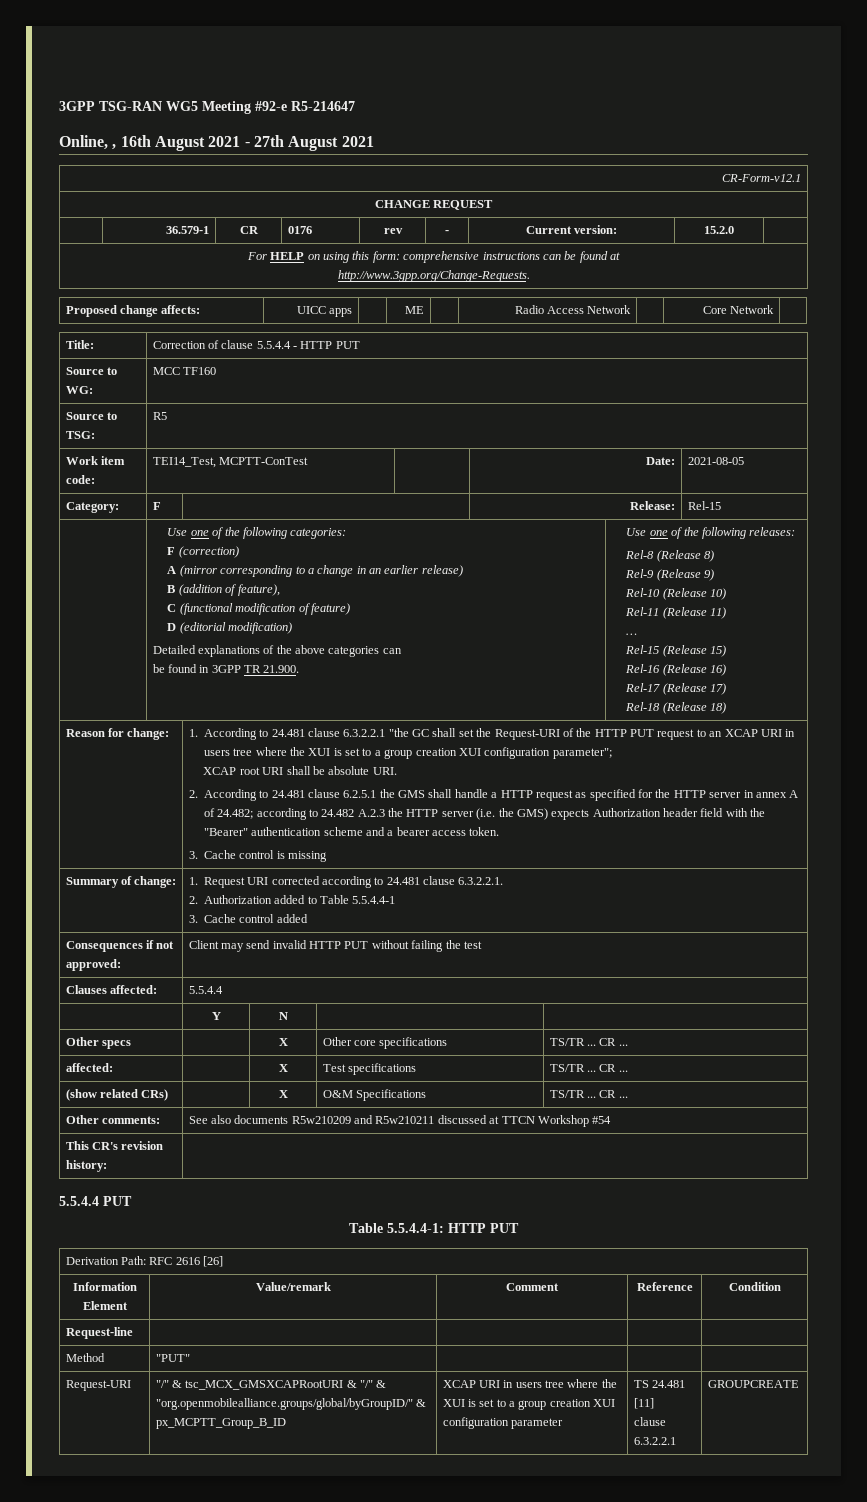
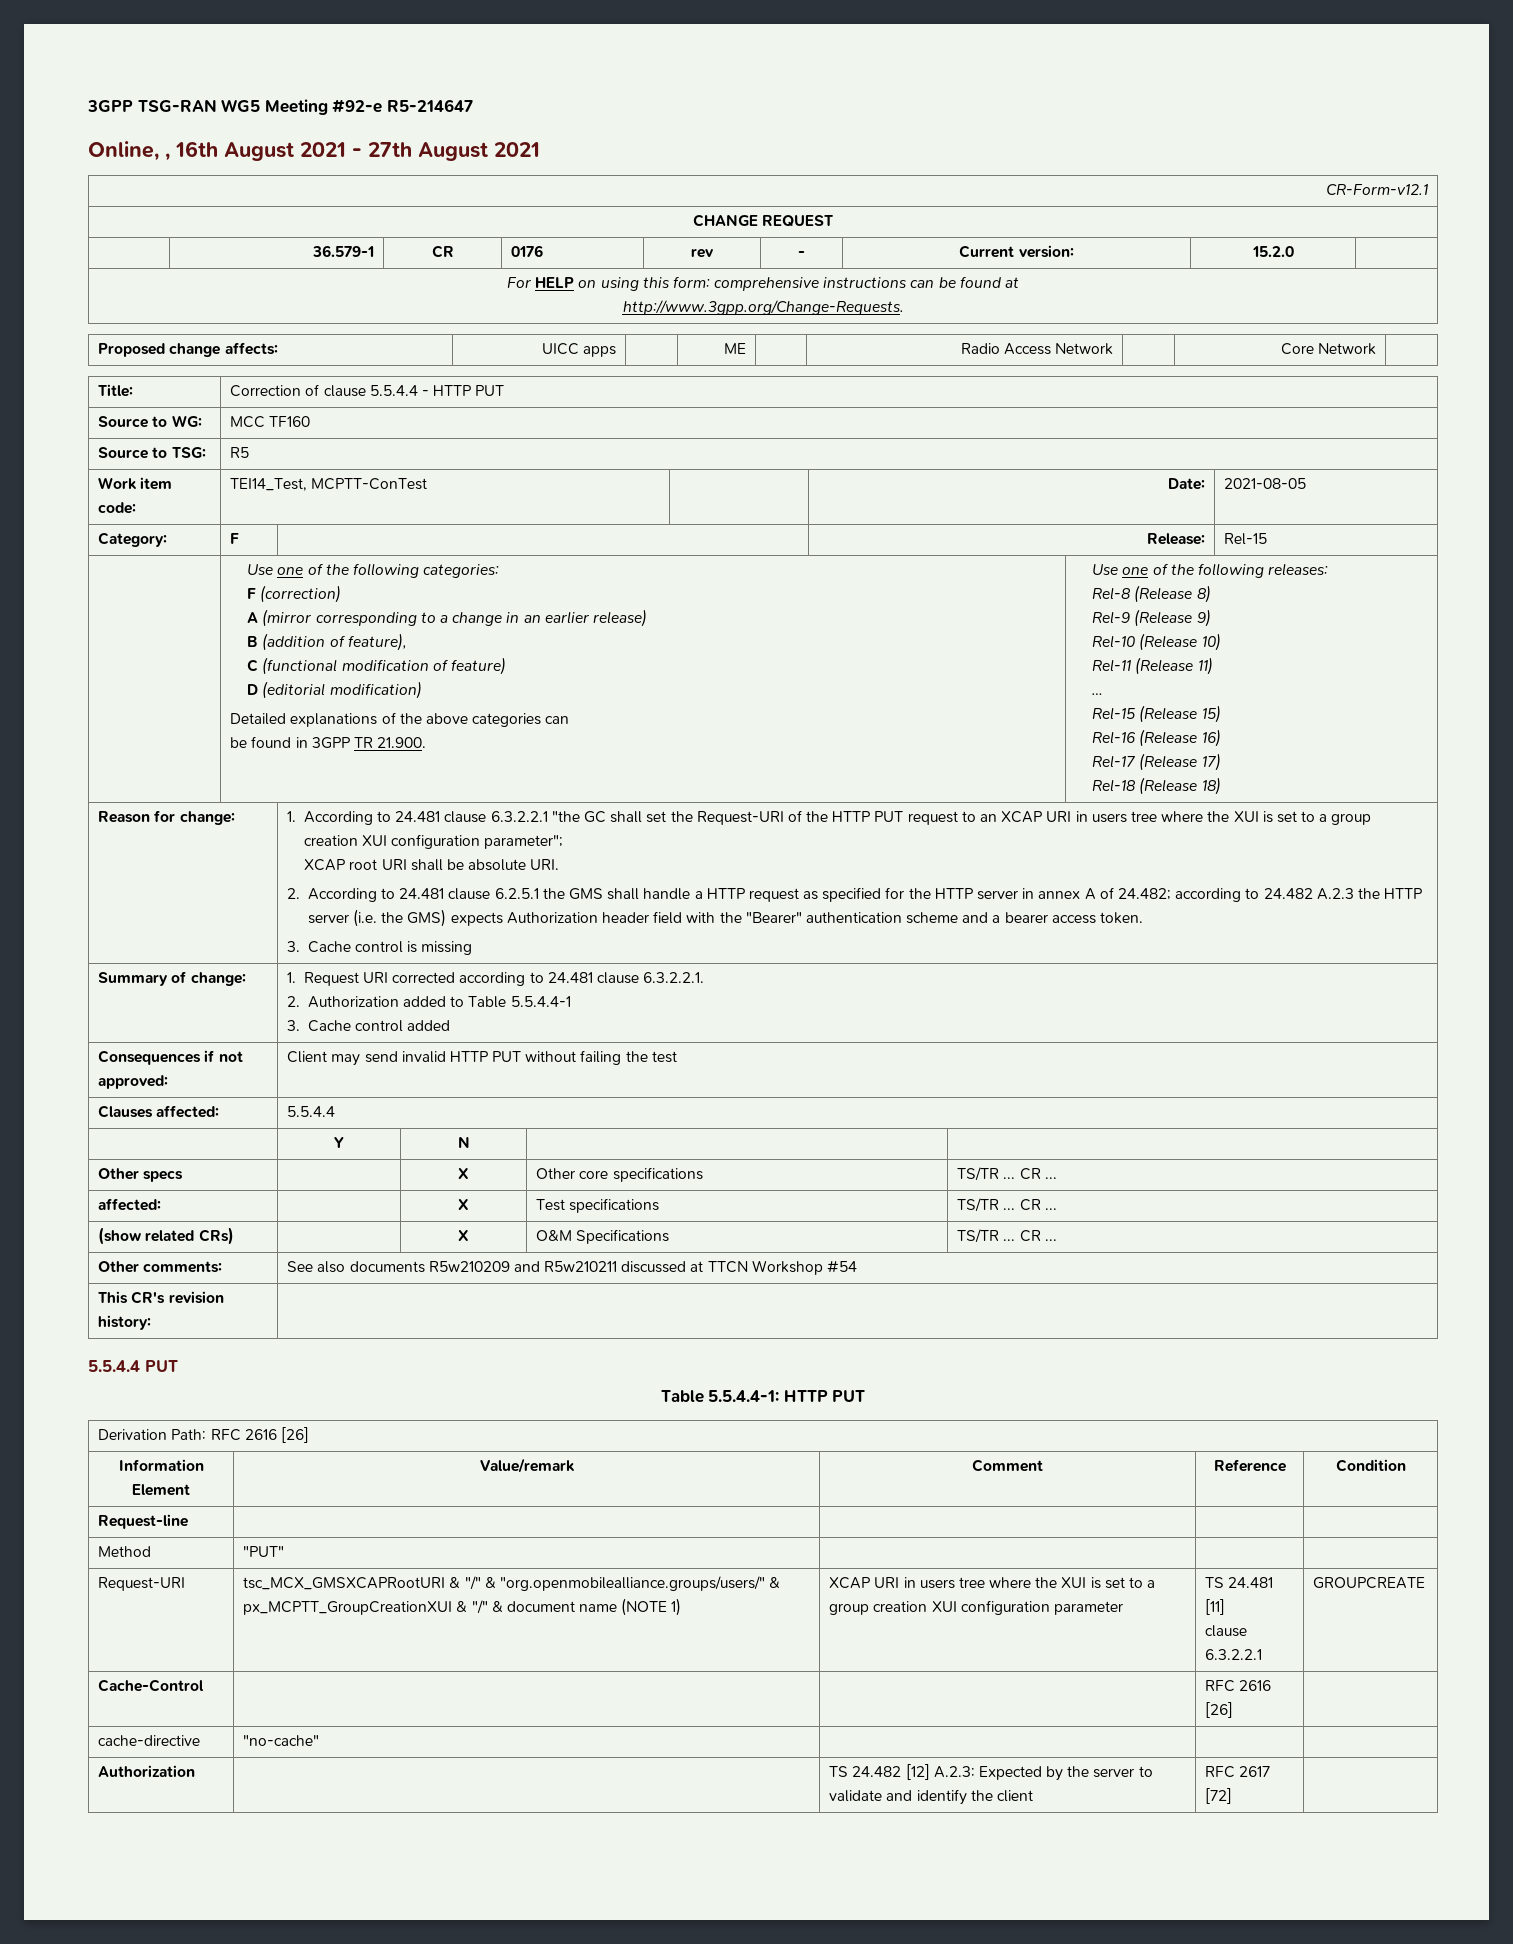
- Request-URI | "/" & tsc_MCX_GMSXCAPRootURI & "/" & "org.openmobilealliance.groups/global/byGroupID/" & px_MCPTT_Group_B_ID | XCAP URI in users tree where the XUI is set to a group creation XUI configuration parameter | TS 24.481 [11]
+ Request-URI | tsc_MCX_GMSXCAPRootURI & "/" & "org.openmobilealliance.groups/users/" & px_MCPTT_GroupCreationXUI & "/" & document name (NOTE 1) | XCAP URI in users tree where the XUI is set to a group creation XUI configuration parameter | TS 24.481 [11]
+ Cache-Control | | | RFC 2616 [26] |
+ cache-directive | "no-cache" | | |
+ Authorization | | TS 24.482 [12] A.2.3: Expected by the server to validate and identify the client | RFC 2617 [72] |

